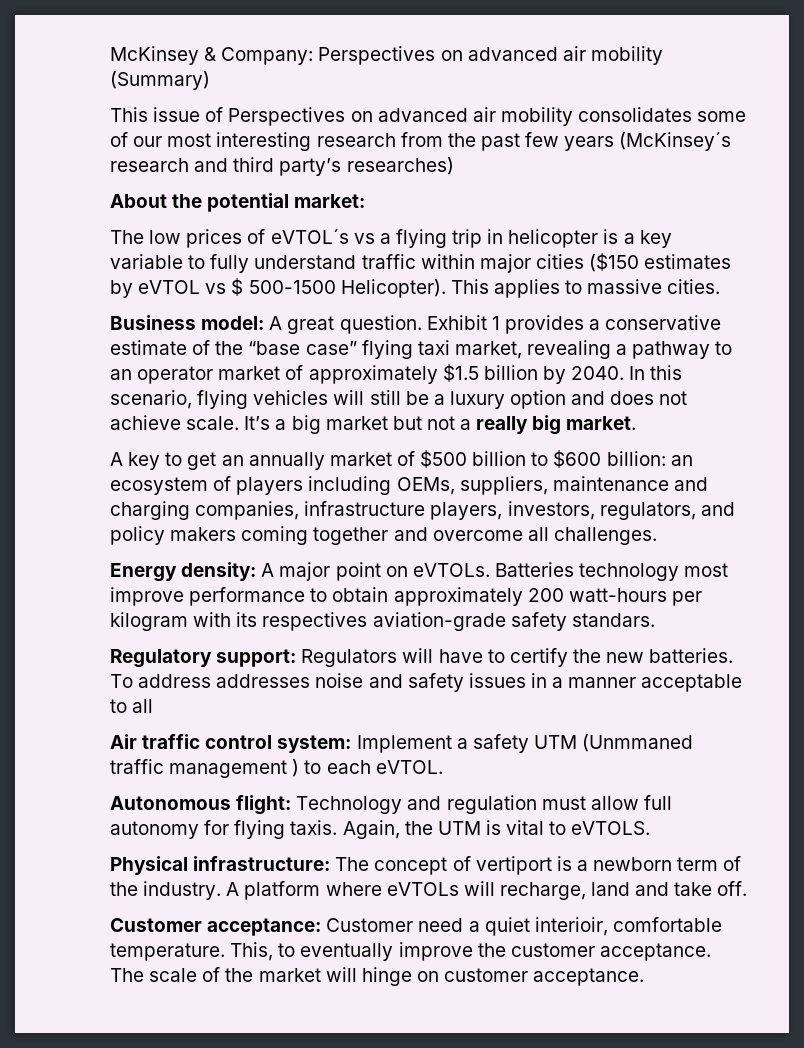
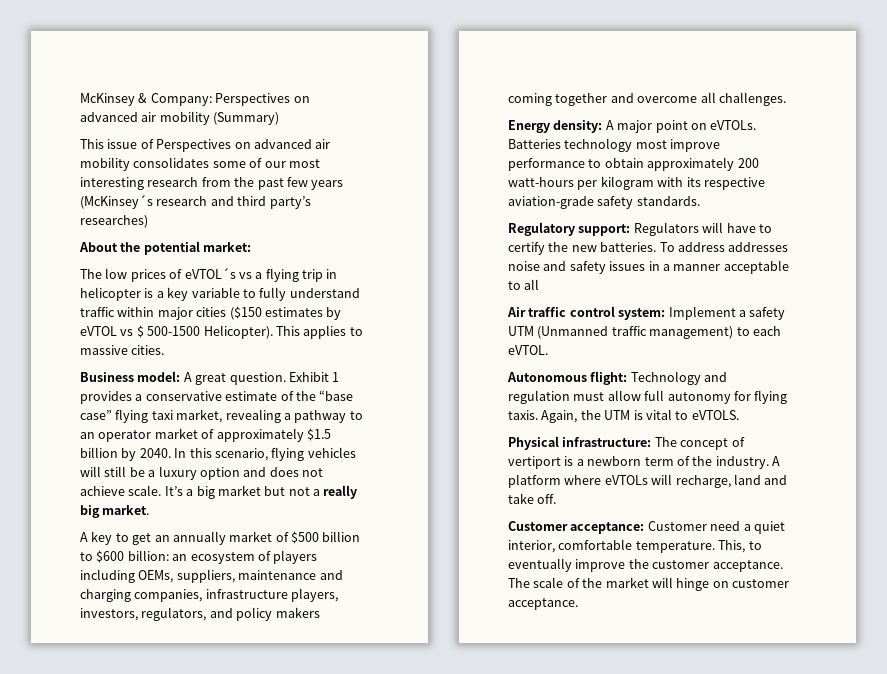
- Batteries technology most improve performance to obtain approximately 200 watt-hours per kilogram with its respectives aviation-grade safety standars.
+ Batteries technology most improve performance to obtain approximately 200 watt-hours per kilogram with its respective aviation-grade safety standards.
- Air traffic control system: Implement a safety UTM (Unmmaned traffic management ) to each eVTOL.
+ Air traffic control system: Implement a safety UTM (Unmanned traffic management) to each eVTOL.
- Customer acceptance: Customer need a quiet interioir, comfortable temperature.
+ Customer acceptance: Customer need a quiet interior, comfortable temperature.

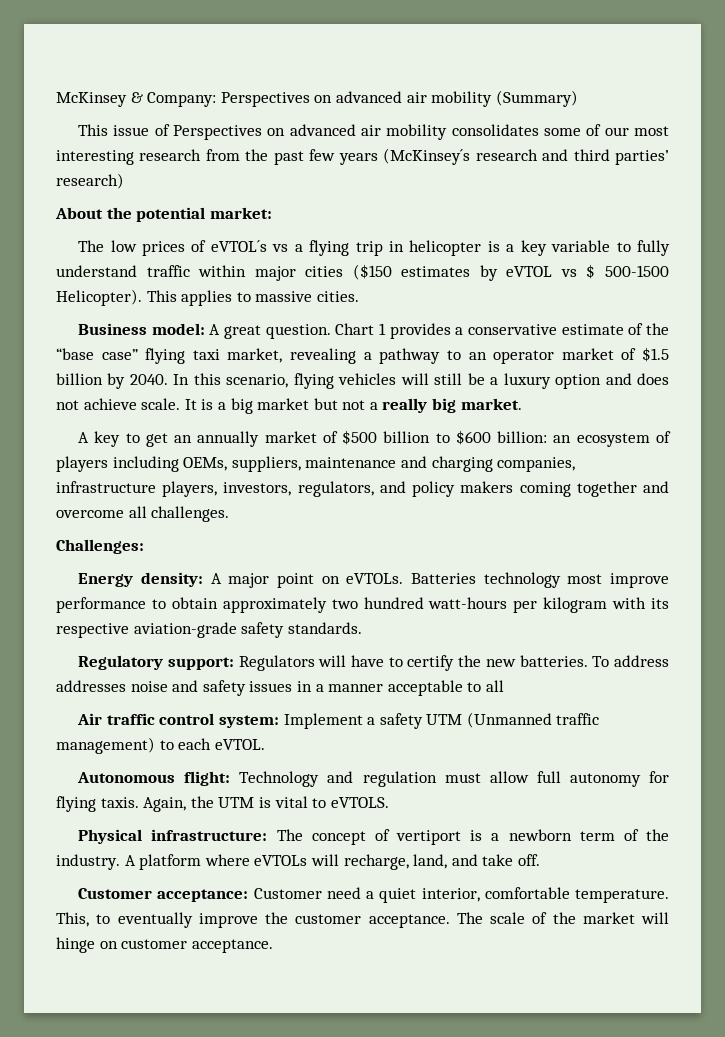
- This issue of Perspectives on advanced air mobility consolidates some of our most interesting research from the past few years (McKinsey´s research and third party’s researches)
+ This issue of Perspectives on advanced air mobility consolidates some of our most interesting research from the past few years (McKinsey´s research and third parties’ research)
- Exhibit 1 provides a conservative estimate of the “base case” flying taxi market, revealing a pathway to an operator market of approximately $1.5 billion by 2040.
+ Chart 1 provides a conservative estimate of the “base case” flying taxi market, revealing a pathway to an operator market of $1.5 billion by 2040.
- It’s a big market but not a really big market.
+ It is a big market but not a really big market.
+ Challenges:
- Batteries technology most improve performance to obtain approximately 200 watt-hours per kilogram with its respective aviation-grade safety standards.
+ Batteries technology most improve performance to obtain approximately two hundred watt-hours per kilogram with its respective aviation-grade safety standards.
- A platform where eVTOLs will recharge, land and take off.
+ A platform where eVTOLs will recharge, land, and take off.

